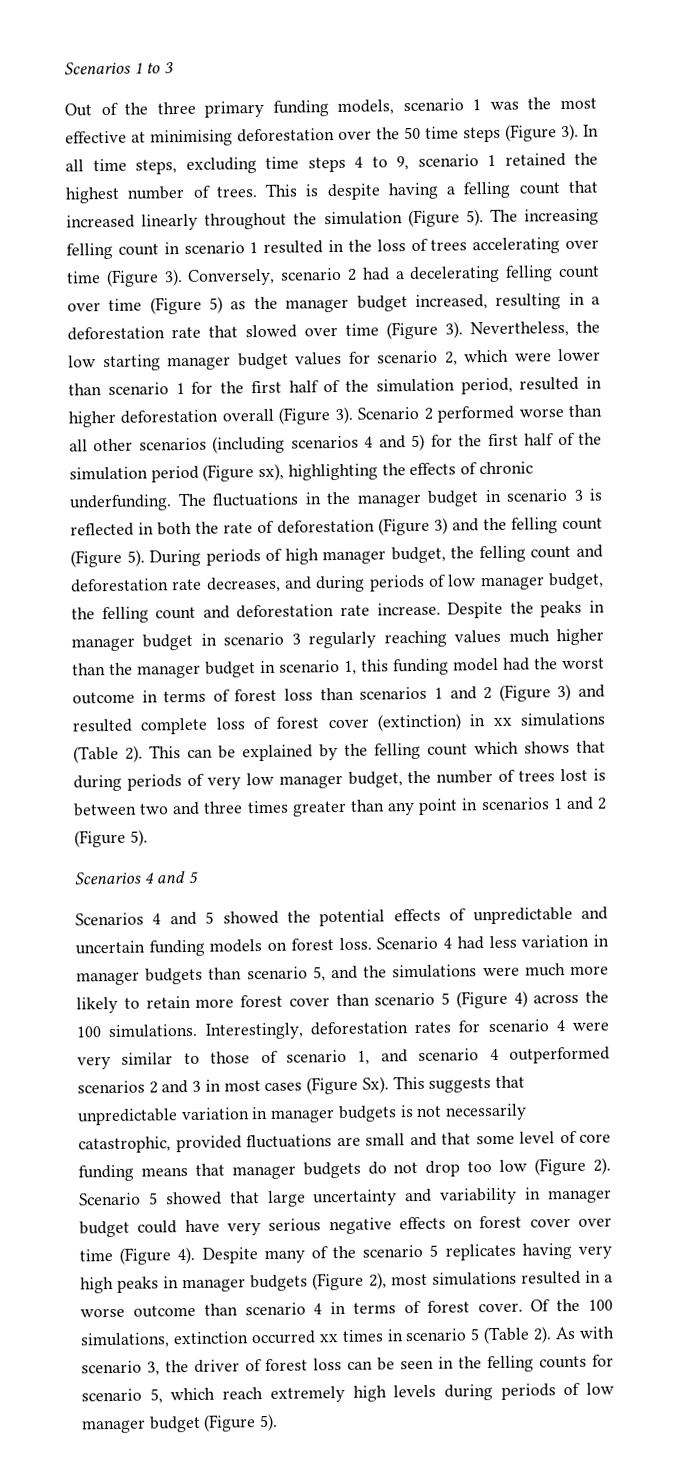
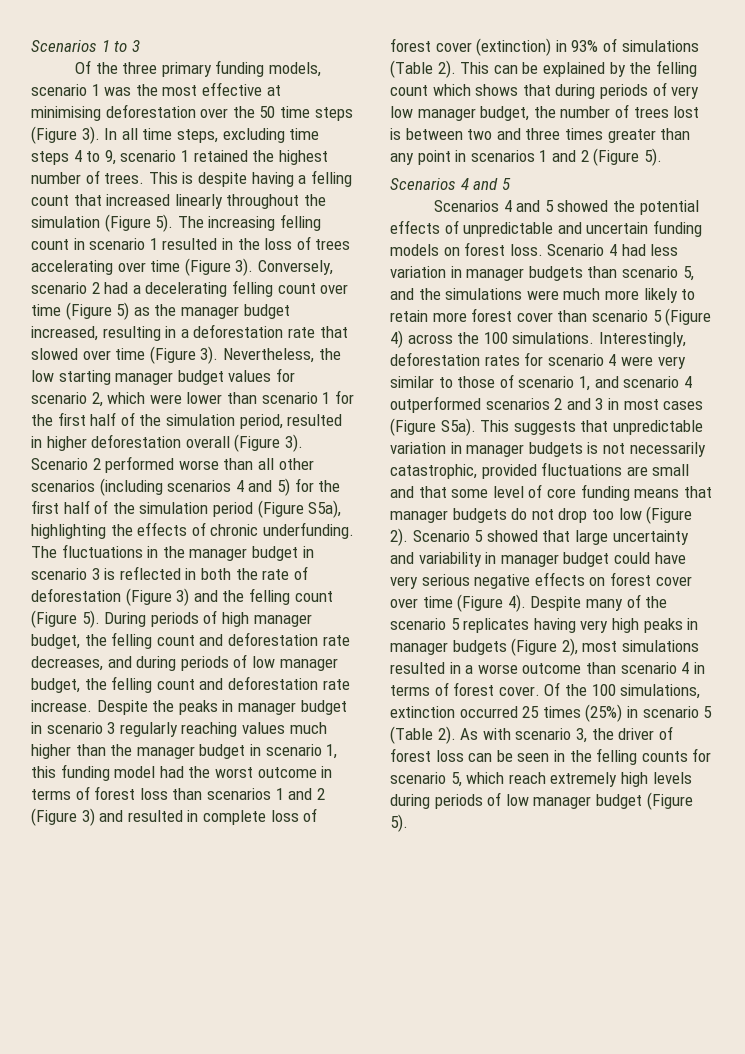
- Out of the three primary funding models, scenario 1 was the most effective at minimising deforestation over the 50 time steps (Figure 3).
+ Of the three primary funding models, scenario 1 was the most effective at minimising deforestation over the 50 time steps (Figure 3).
- Scenario 2 performed worse than all other scenarios (including scenarios 4 and 5) for the first half of the simulation period (Figure sx), highlighting the effects of chronic underfunding.
+ Scenario 2 performed worse than all other scenarios (including scenarios 4 and 5) for the first half of the simulation period (Figure S5a), highlighting the effects of chronic underfunding.
- Despite the peaks in manager budget in scenario 3 regularly reaching values much higher than the manager budget in scenario 1, this funding model had the worst outcome in terms of forest loss than scenarios 1 and 2 (Figure 3) and resulted complete loss of forest cover (extinction) in xx simulations (Table 2).
+ Despite the peaks in manager budget in scenario 3 regularly reaching values much higher than the manager budget in scenario 1, this funding model had the worst outcome in terms of forest loss than scenarios 1 and 2 (Figure 3) and resulted in complete loss of forest cover (extinction) in 93% of simulations (Table 2).
- Interestingly, deforestation rates for scenario 4 were very similar to those of scenario 1, and scenario 4 outperformed scenarios 2 and 3 in most cases (Figure Sx). This suggests that unpredictable variation in manager budgets is not necessarily catastrophic, provided fluctuations are small and that some level of core funding means that manager budgets do not drop too low (Figure 2).
+ Interestingly, deforestation rates for scenario 4 were very similar to those of scenario 1, and scenario 4 outperformed scenarios 2 and 3 in most cases (Figure S5a). This suggests that unpredictable variation in manager budgets is not necessarily catastrophic, provided fluctuations are small and that some level of core funding means that manager budgets do not drop too low (Figure 2).
- Of the 100 simulations, extinction occurred xx times in scenario 5 (Table 2).
+ Of the 100 simulations, extinction occurred 25 times (25%) in scenario 5 (Table 2).

